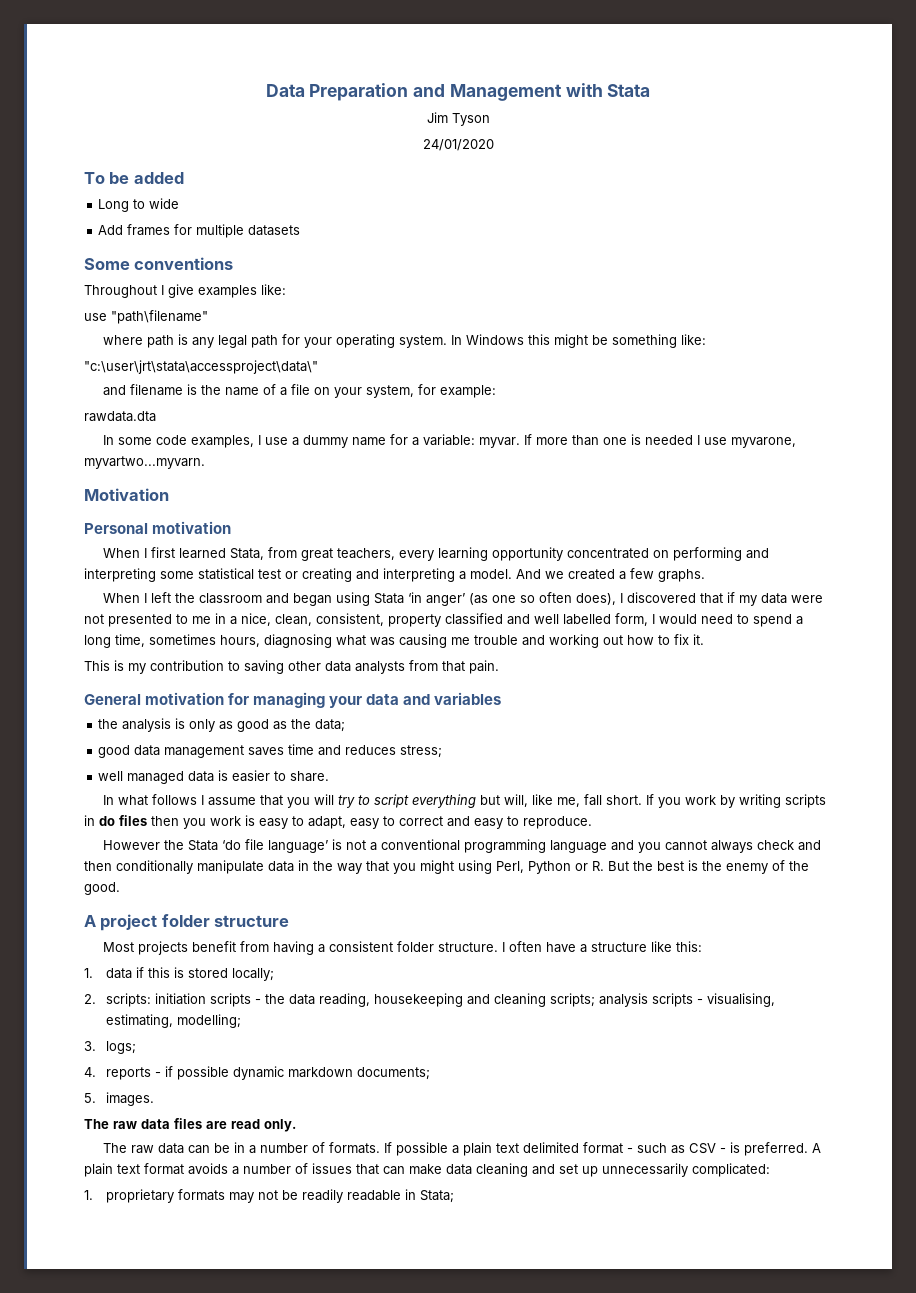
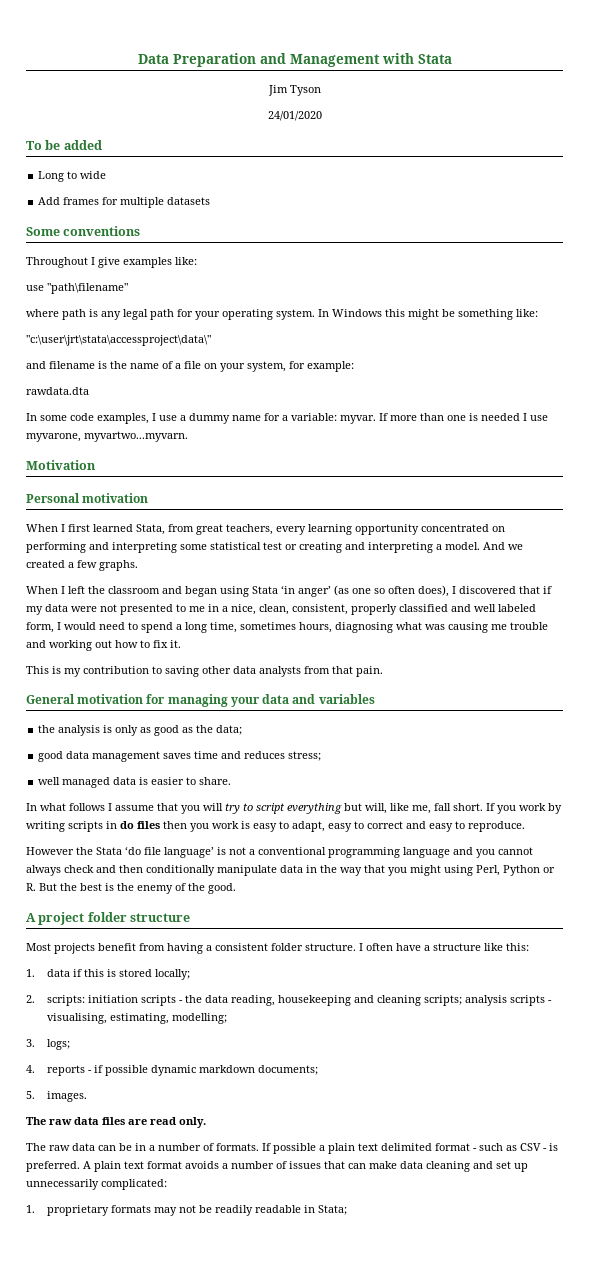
- When I left the classroom and began using Stata ‘in anger’ (as one so often does), I discovered that if my data were not presented to me in a nice, clean, consistent, property classified and well labelled form, I would need to spend a long time, sometimes hours, diagnosing what was causing me trouble and working out how to fix it.
+ When I left the classroom and began using Stata ‘in anger’ (as one so often does), I discovered that if my data were not presented to me in a nice, clean, consistent, properly classified and well labeled form, I would need to spend a long time, sometimes hours, diagnosing what was causing me trouble and working out how to fix it.

